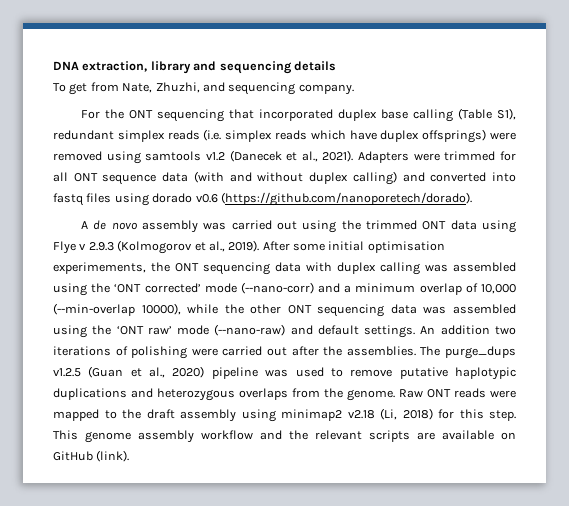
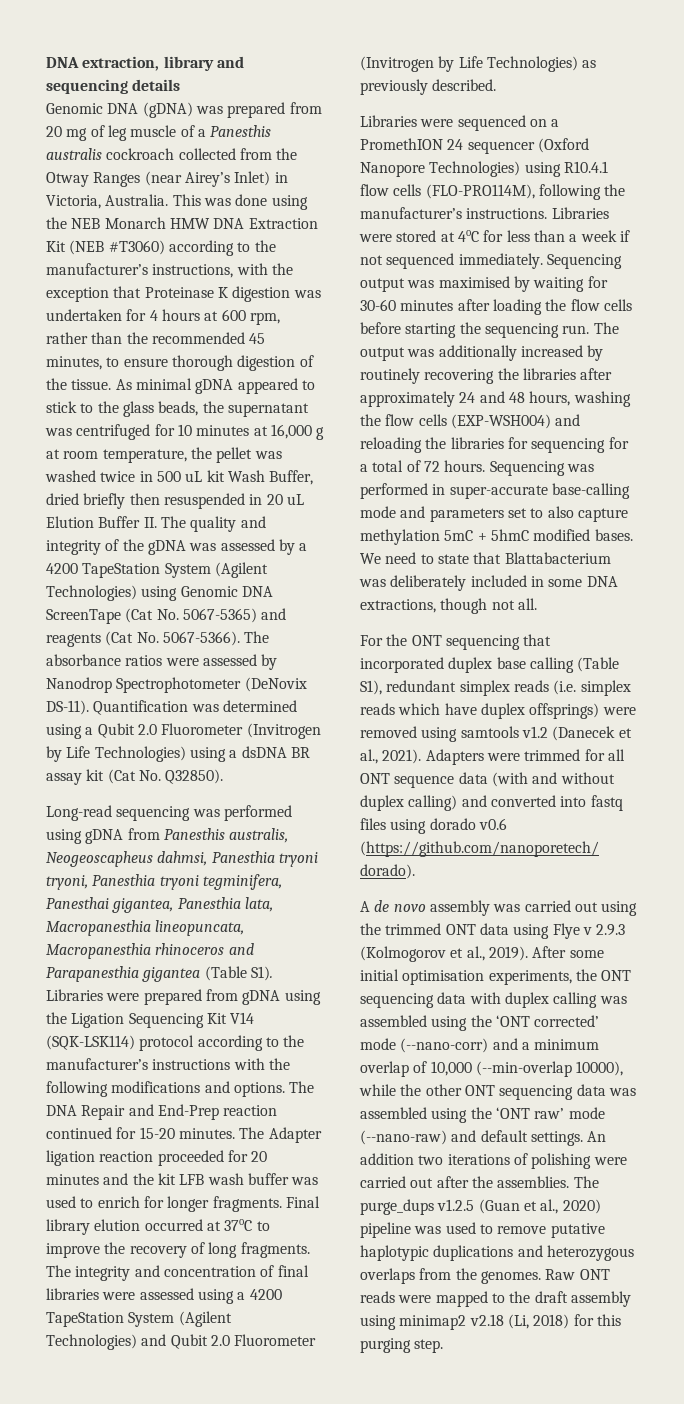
- To get from Nate, Zhuzhi, and sequencing company.
+ Genomic DNA (gDNA) was prepared from 20 mg of leg muscle of a Panesthis australis cockroach collected from the Otway Ranges (near Airey’s Inlet) in Victoria, Australia. This was done using the NEB Monarch HMW DNA Extraction Kit (NEB #T3060) according to the manufacturer’s instructions, with the exception that Proteinase K digestion was undertaken for 4 hours at 600 rpm, rather than the recommended 45 minutes, to ensure thorough digestion of the tissue. As minimal gDNA appeared to stick to the glass beads, the supernatant was centrifuged for 10 minutes at 16,000 g at room temperature, the pellet was washed twice in 500 uL kit Wash Buffer, dried briefly then resuspended in 20 uL Elution Buffer II. The quality and integrity of the gDNA was assessed by a 4200 TapeStation System (Agilent Technologies) using Genomic DNA ScreenTape (Cat No. 5067-5365) and reagents (Cat No. 5067-5366). The absorbance ratios were assessed by Nanodrop Spectrophotometer (DeNovix DS-11). Quantification was determined using a Qubit 2.0 Fluorometer (Invitrogen by Life Technologies) using a dsDNA BR assay kit (Cat No. Q32850).
+ Long-read sequencing was performed using gDNA from Panesthis australis, Neogeoscapheus dahmsi, Panesthia tryoni tryoni, Panesthia tryoni tegminifera, Panesthai gigantea, Panesthia lata, Macropanesthia lineopuncata, Macropanesthia rhinoceros and Parapanesthia gigantea (Table S1). Libraries were prepared from gDNA using the Ligation Sequencing Kit V14 (SQK-LSK114) protocol according to the manufacturer’s instructions with the following modifications and options. The DNA Repair and End-Prep reaction continued for 15-20 minutes. The Adapter ligation reaction proceeded for 20 minutes and the kit LFB wash buffer was used to enrich for longer fragments. Final library elution occurred at 37oC to improve the recovery of long fragments. The integrity and concentration of final libraries were assessed using a 4200 TapeStation System (Agilent Technologies) and Qubit 2.0 Fluorometer (Invitrogen by Life Technologies) as previously described.
+ Libraries were sequenced on a PromethION 24 sequencer (Oxford Nanopore Technologies) using R10.4.1 flow cells (FLO-PRO114M), following the manufacturer’s instructions. Libraries were stored at 4oC for less than a week if not sequenced immediately. Sequencing output was maximised by waiting for 30-60 minutes after loading the flow cells before starting the sequencing run. The output was additionally increased by routinely recovering the libraries after approximately 24 and 48 hours, washing the flow cells (EXP-WSH004) and reloading the libraries for sequencing for a total of 72 hours. Sequencing was performed in super-accurate base-calling mode and parameters set to also capture methylation 5mC + 5hmC modified bases. We need to state that Blattabacterium was deliberately included in some DNA extractions, though not all.
- After some initial optimisation experimements, the ONT sequencing data with duplex calling was assembled using the ‘ONT corrected’ mode (--nano-corr) and a minimum overlap of 10,000 (--min-overlap 10000), while the other ONT sequencing data was assembled using the ‘ONT raw’ mode (--nano-raw) and default settings.
+ After some initial optimisation experiments, the ONT sequencing data with duplex calling was assembled using the ‘ONT corrected’ mode (--nano-corr) and a minimum overlap of 10,000 (--min-overlap 10000), while the other ONT sequencing data was assembled using the ‘ONT raw’ mode (--nano-raw) and default settings.
- The purge_dups v1.2.5 (Guan et al., 2020) pipeline was used to remove putative haplotypic duplications and heterozygous overlaps from the genome.
+ The purge_dups v1.2.5 (Guan et al., 2020) pipeline was used to remove putative haplotypic duplications and heterozygous overlaps from the genomes.
- Raw ONT reads were mapped to the draft assembly using minimap2 v2.18 (Li, 2018) for this step. This genome assembly workflow and the relevant scripts are available on GitHub (link).
+ Raw ONT reads were mapped to the draft assembly using minimap2 v2.18 (Li, 2018) for this purging step.

